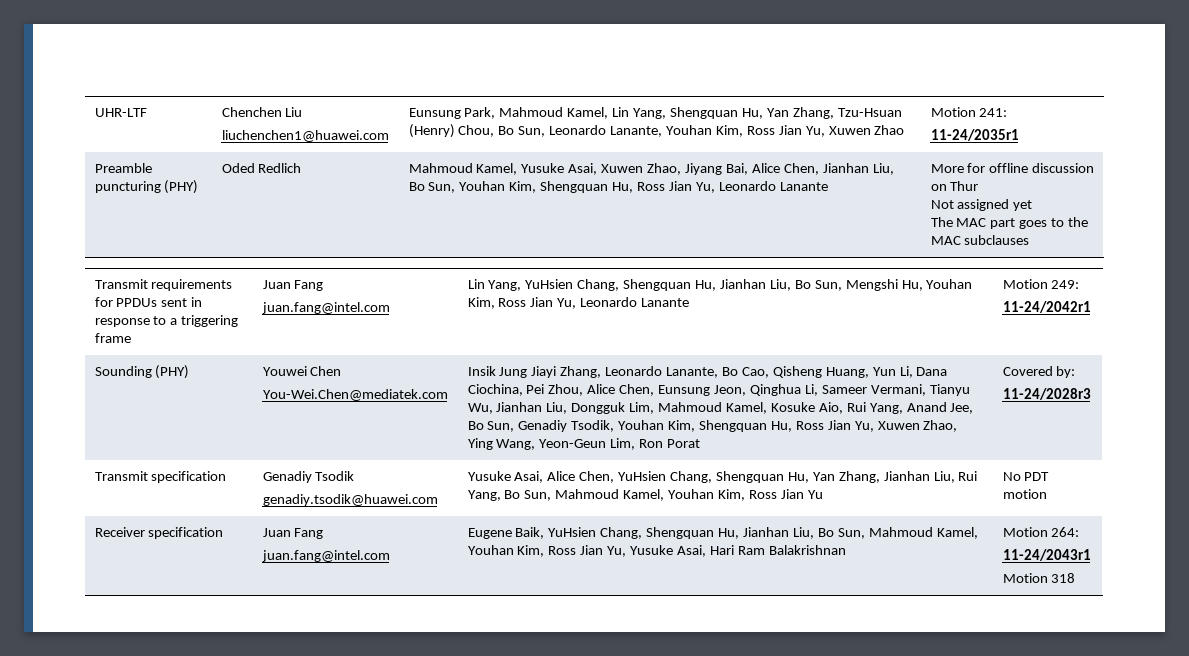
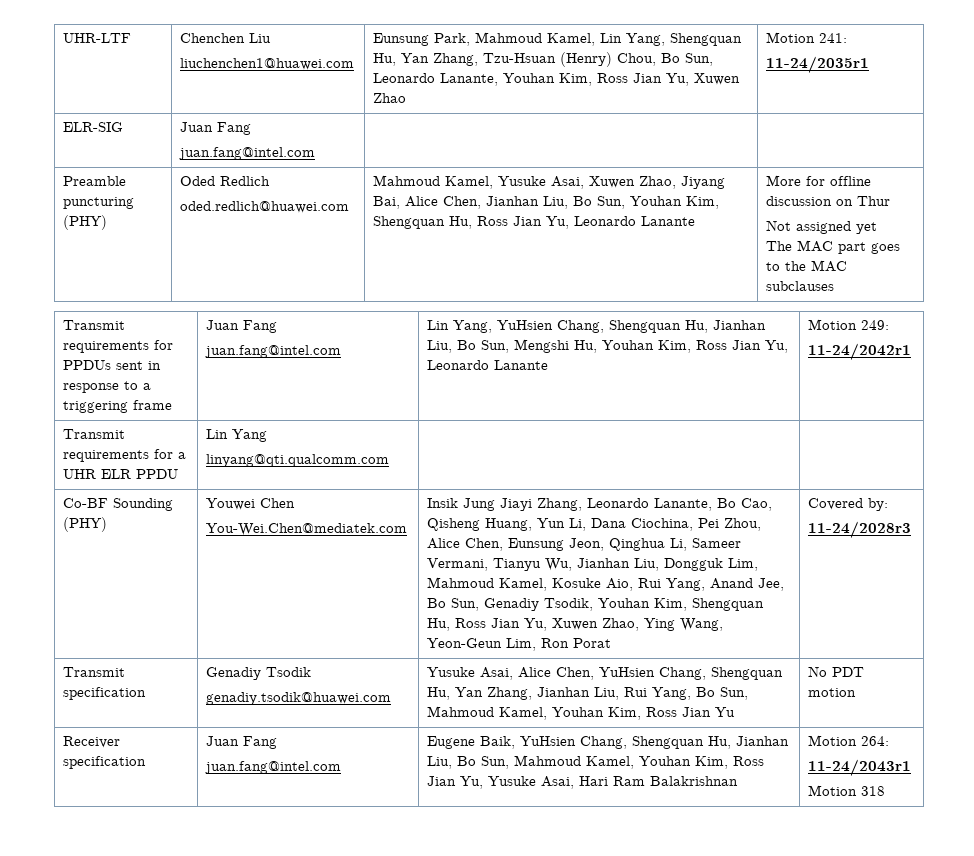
+ ELR-SIG | Juan Fang
+ juan.fang@intel.com | |
+ oded.redlich@huawei.com
- Sounding (PHY)
+ Transmit requirements for a UHR ELR PPDU | Lin Yang
+ linyang@qti.qualcomm.com | |
+ Co-BF Sounding (PHY)

